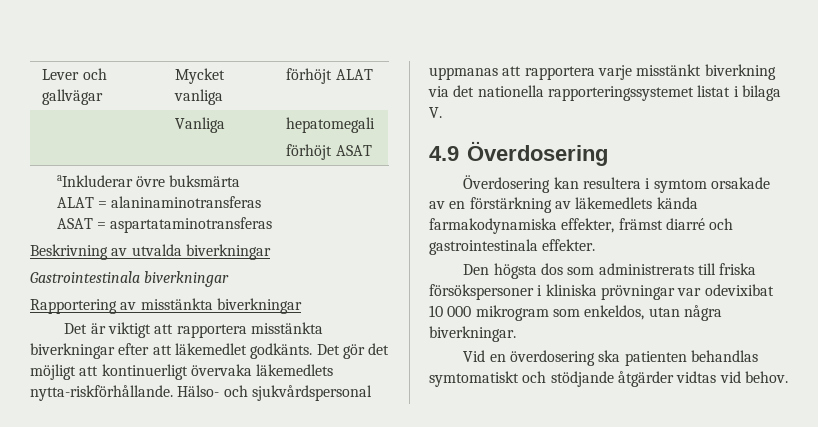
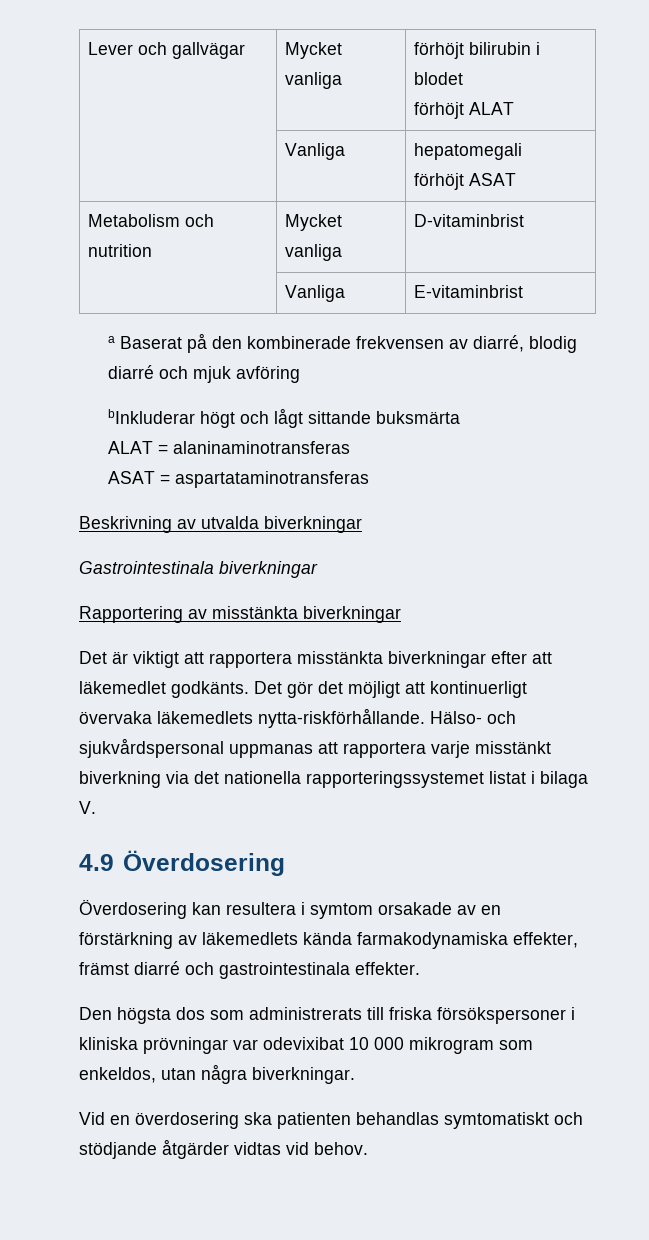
- Lever och gallvägar | Mycket vanliga | förhöjt ALAT
+ Lever och gallvägar | Mycket vanliga | förhöjt bilirubin i blodet
+ förhöjt ALAT
- aInkluderar övre buksmärta
+ Metabolism och nutrition | Mycket vanliga | D-vitaminbrist
+ | Vanliga | E-vitaminbrist
+ a Baserat på den kombinerade frekvensen av diarré, blodig diarré och mjuk avföring
+ bInkluderar högt och lågt sittande buksmärta

